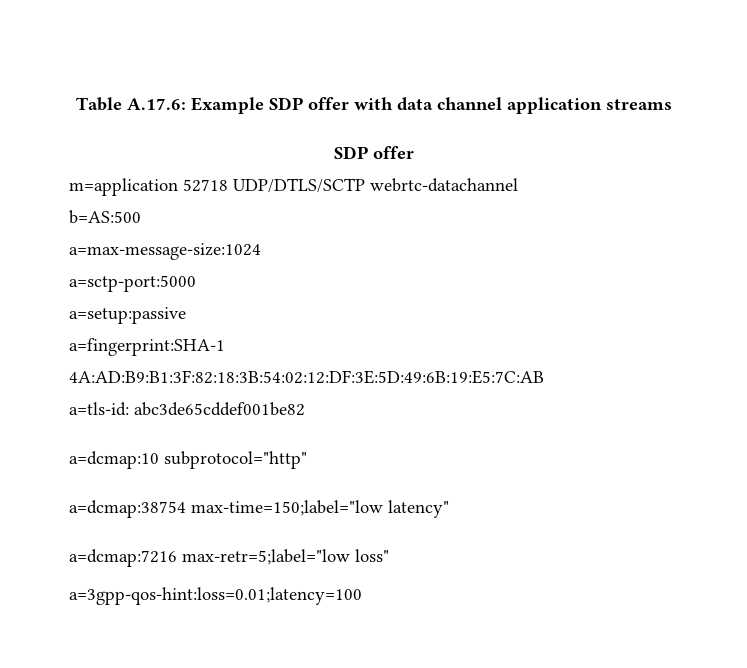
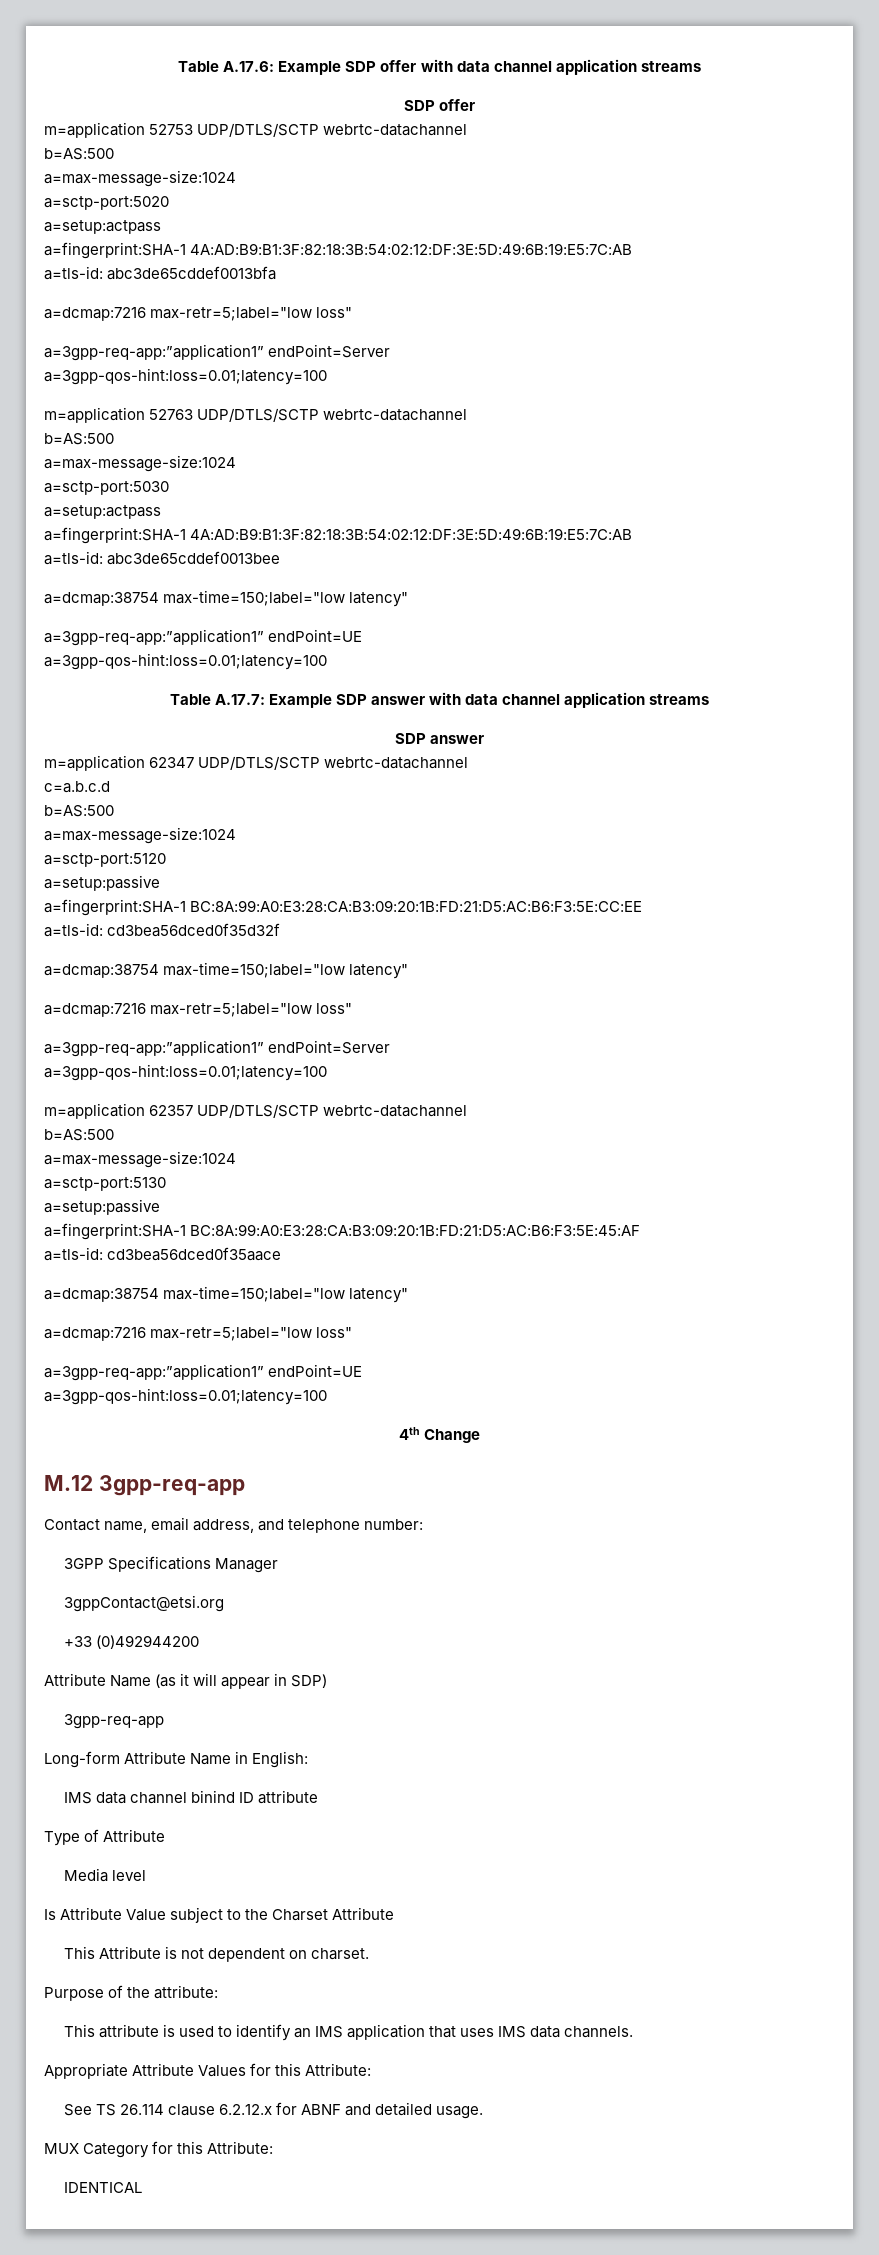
- m=application 52718 UDP/DTLS/SCTP webrtc-datachannel
+ m=application 52753 UDP/DTLS/SCTP webrtc-datachannel
  b=AS:500
  a=max-message-size:1024
- a=sctp-port:5000
+ a=sctp-port:5020
+ a=setup:actpass
+ a=fingerprint:SHA-1 4A:AD:B9:B1:3F:82:18:3B:54:02:12:DF:3E:5D:49:6B:19:E5:7C:AB
+ a=tls-id: abc3de65cddef0013bfa
+ a=dcmap:7216 max-retr=5;label="low loss"
+ a=3gpp-req-app:”application1” endPoint=Server
+ a=3gpp-qos-hint:loss=0.01;latency=100
+ m=application 52763 UDP/DTLS/SCTP webrtc-datachannel
+ b=AS:500
+ a=max-message-size:1024
+ a=sctp-port:5030
+ a=setup:actpass
+ a=fingerprint:SHA-1 4A:AD:B9:B1:3F:82:18:3B:54:02:12:DF:3E:5D:49:6B:19:E5:7C:AB
+ a=tls-id: abc3de65cddef0013bee
+ a=dcmap:38754 max-time=150;label="low latency"
+ a=3gpp-req-app:”application1” endPoint=UE
+ a=3gpp-qos-hint:loss=0.01;latency=100
+ Table A.17.7: Example SDP answer with data channel application streams
+ SDP answer
+ m=application 62347 UDP/DTLS/SCTP webrtc-datachannel
+ c=a.b.c.d
+ b=AS:500
+ a=max-message-size:1024
+ a=sctp-port:5120
  a=setup:passive
- a=fingerprint:SHA-1 4A:AD:B9:B1:3F:82:18:3B:54:02:12:DF:3E:5D:49:6B:19:E5:7C:AB
- a=tls-id: abc3de65cddef001be82
- a=dcmap:10 subprotocol="http"
+ a=fingerprint:SHA-1 BC:8A:99:A0:E3:28:CA:B3:09:20:1B:FD:21:D5:AC:B6:F3:5E:CC:EE
+ a=tls-id: cd3bea56dced0f35d32f
  a=dcmap:38754 max-time=150;label="low latency"
  a=dcmap:7216 max-retr=5;label="low loss"
+ a=3gpp-req-app:”application1” endPoint=Server
  a=3gpp-qos-hint:loss=0.01;latency=100
+ m=application 62357 UDP/DTLS/SCTP webrtc-datachannel
+ b=AS:500
+ a=max-message-size:1024
+ a=sctp-port:5130
+ a=setup:passive
+ a=fingerprint:SHA-1 BC:8A:99:A0:E3:28:CA:B3:09:20:1B:FD:21:D5:AC:B6:F3:5E:45:AF
+ a=tls-id: cd3bea56dced0f35aace
+ a=dcmap:38754 max-time=150;label="low latency"
+ a=dcmap:7216 max-retr=5;label="low loss"
+ a=3gpp-req-app:”application1” endPoint=UE
+ a=3gpp-qos-hint:loss=0.01;latency=100
+ 4th Change
+ M.12 3gpp-req-app
+ Contact name, email address, and telephone number:
+ 3GPP Specifications Manager
+ 3gppContact@etsi.org
+ +33 (0)492944200
+ Attribute Name (as it will appear in SDP)
+ 3gpp-req-app
+ Long-form Attribute Name in English:
+ IMS data channel binind ID attribute
+ Type of Attribute
+ Media level
+ Is Attribute Value subject to the Charset Attribute
+ This Attribute is not dependent on charset.
+ Purpose of the attribute:
+ This attribute is used to identify an IMS application that uses IMS data channels.
+ Appropriate Attribute Values for this Attribute:
+ See TS 26.114 clause 6.2.12.x for ABNF and detailed usage.
+ MUX Category for this Attribute:
+ IDENTICAL

